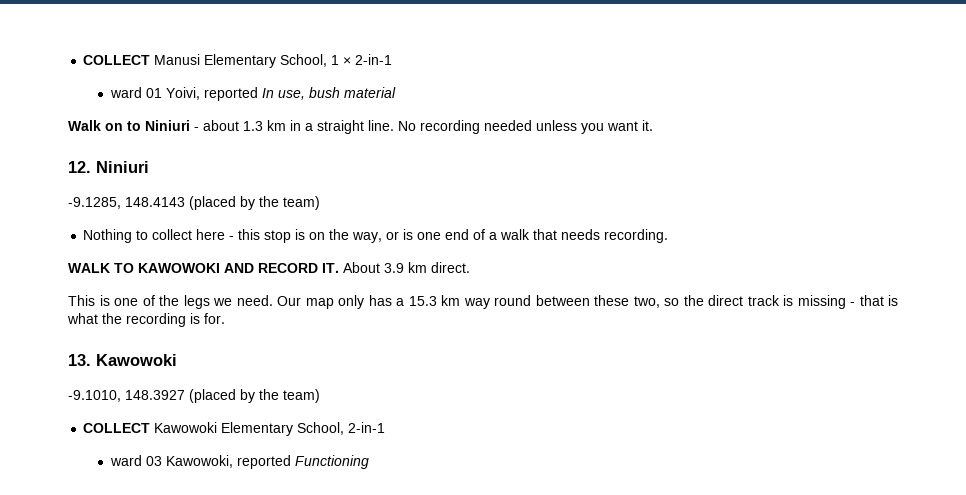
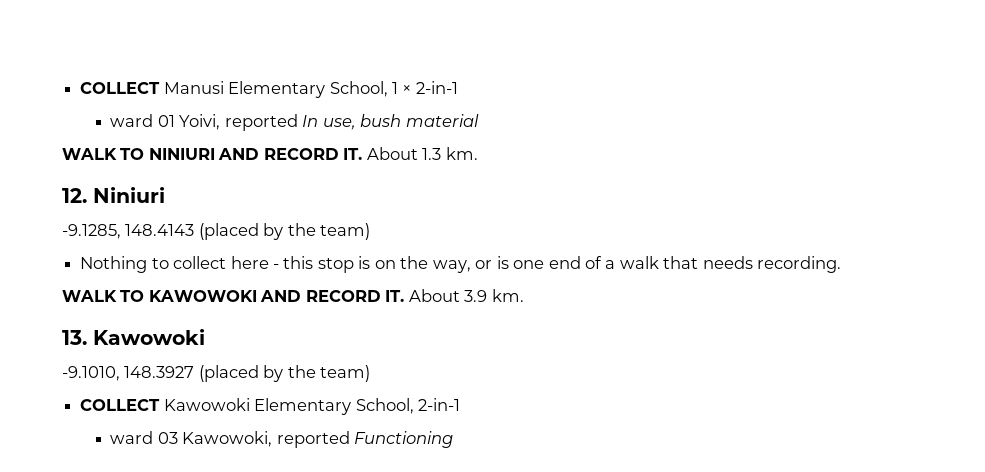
- Walk on to Niniuri - about 1.3 km in a straight line. No recording needed unless you want it.
+ WALK TO NINIURI AND RECORD IT. About 1.3 km.
- WALK TO KAWOWOKI AND RECORD IT. About 3.9 km direct.
- This is one of the legs we need. Our map only has a 15.3 km way round between these two, so the direct track is missing - that is what the recording is for.
+ WALK TO KAWOWOKI AND RECORD IT. About 3.9 km.

